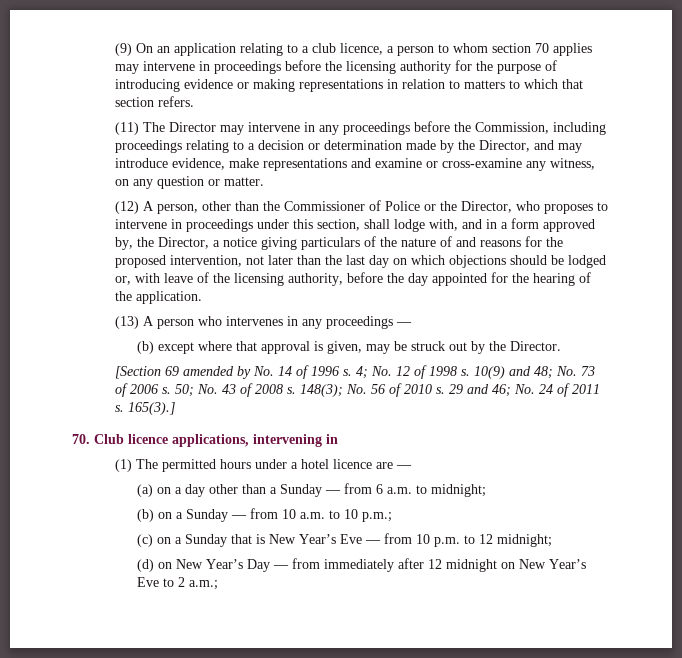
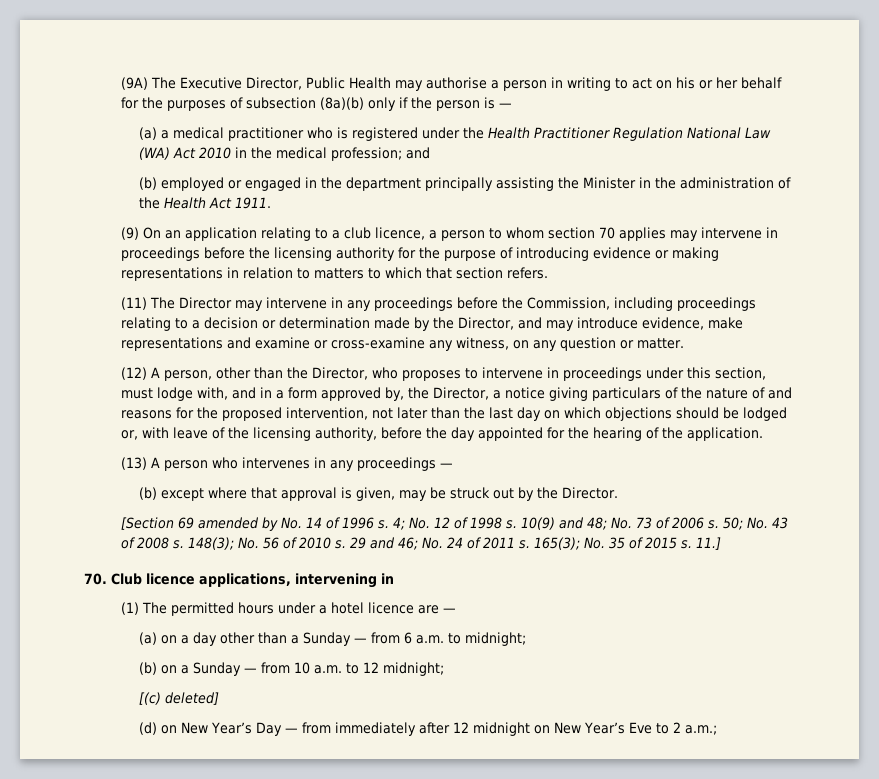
+ (9A) The Executive Director, Public Health may authorise a person in writing to act on his or her behalf for the purposes of subsection (8a)(b) only if the person is —
+ (a) a medical practitioner who is registered under the Health Practitioner Regulation National Law (WA) Act 2010 in the medical profession; and
+ (b) employed or engaged in the department principally assisting the Minister in the administration of the Health Act 1911.
- (12) A person, other than the Commissioner of Police or the Director, who proposes to intervene in proceedings under this section, shall lodge with, and in a form approved by, the Director, a notice giving particulars of the nature of and reasons for the proposed intervention, not later than the last day on which objections should be lodged or, with leave of the licensing authority, before the day appointed for the hearing of the application.
+ (12) A person, other than the Director, who proposes to intervene in proceedings under this section, must lodge with, and in a form approved by, the Director, a notice giving particulars of the nature of and reasons for the proposed intervention, not later than the last day on which objections should be lodged or, with leave of the licensing authority, before the day appointed for the hearing of the application.
- 165(3).]
+ 165(3); No. 35 of 2015 s. 11.]
- (b) on a Sunday — from 10 a.m. to 10 p.m.;
- (c) on a Sunday that is New Year’s Eve — from 10 p.m. to 12 midnight;
+ (b) on a Sunday — from 10 a.m. to 12 midnight;
+ [(c) deleted]

